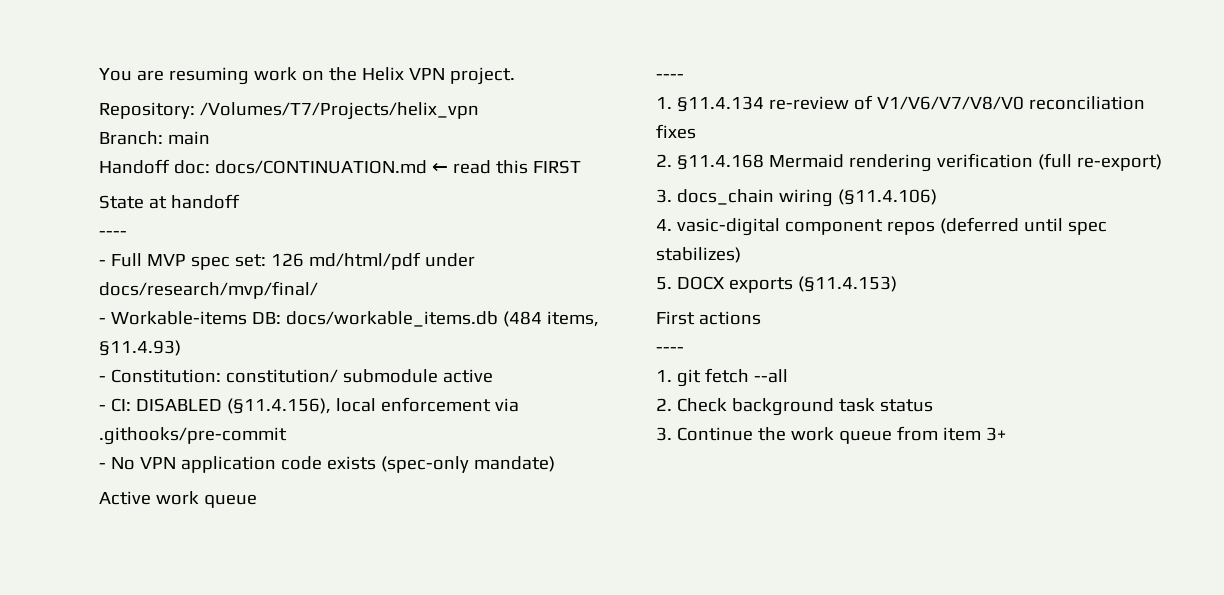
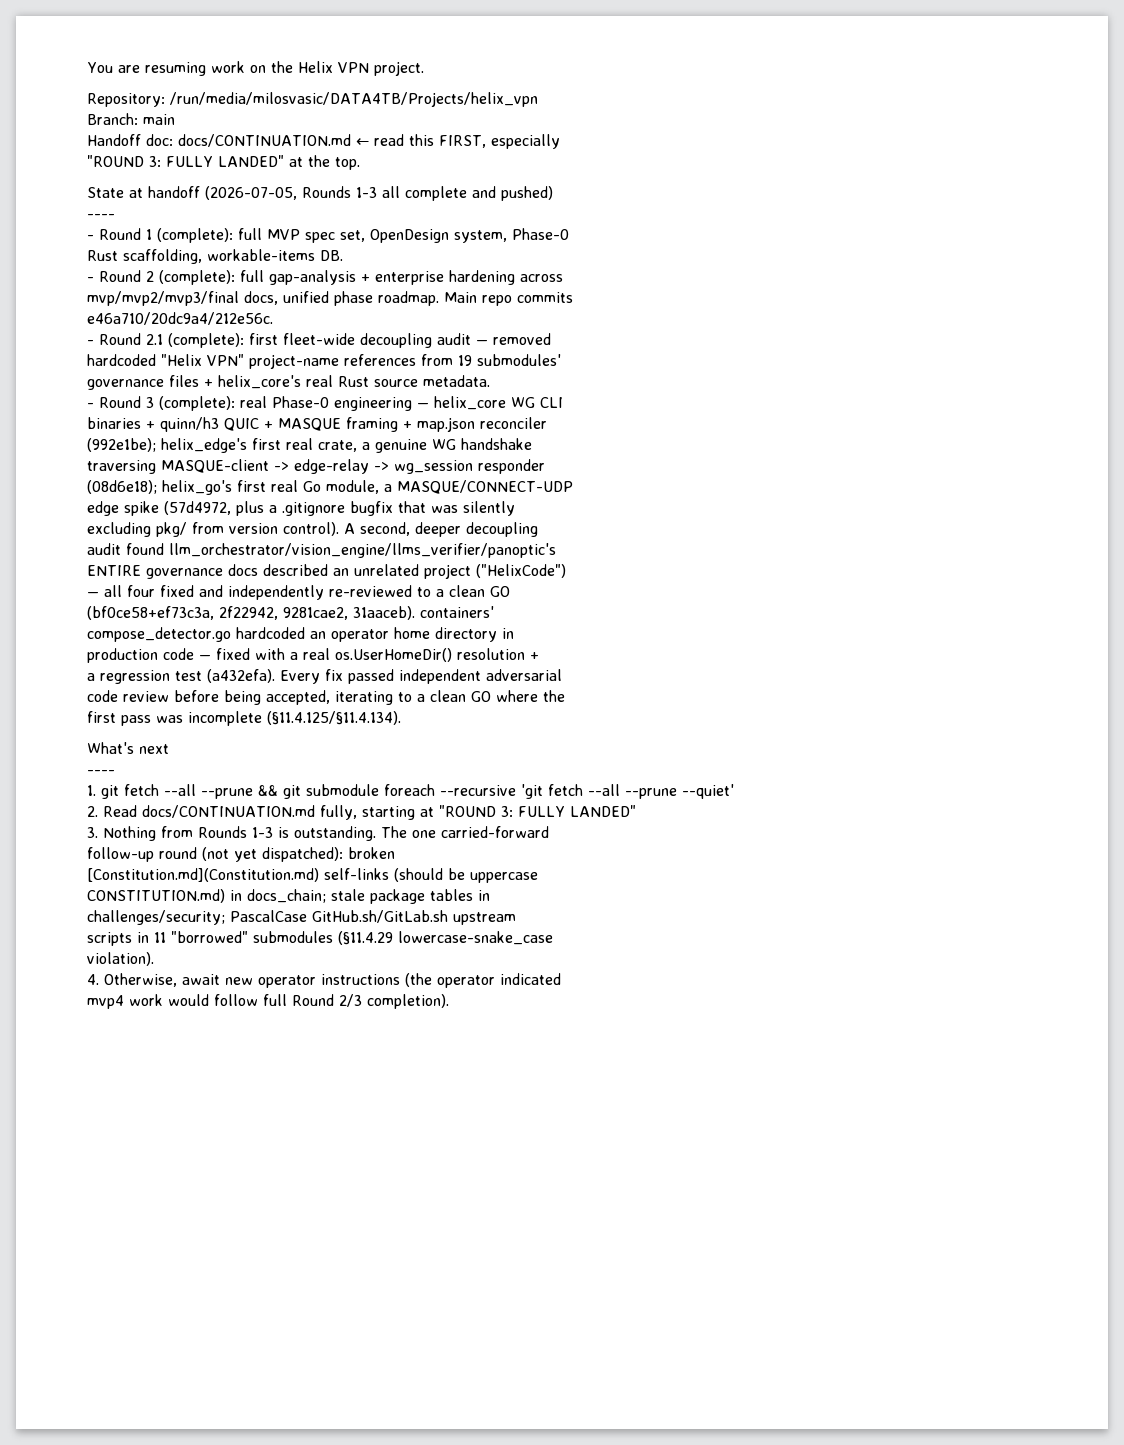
- Repository: /Volumes/T7/Projects/helix_vpn
+ Repository: /run/media/milosvasic/DATA4TB/Projects/helix_vpn
- Handoff doc: docs/CONTINUATION.md ← read this FIRST
- State at handoff
+ Handoff doc: docs/CONTINUATION.md ← read this FIRST, especially
+ "ROUND 3: FULLY LANDED" at the top.
+ State at handoff (2026-07-05, Rounds 1-3 all complete and pushed)
  ----
- - Full MVP spec set: 126 md/html/pdf under docs/research/mvp/final/
- - Workable-items DB: docs/workable_items.db (484 items, §11.4.93)
- - Constitution: constitution/ submodule active
- - CI: DISABLED (§11.4.156), local enforcement via .githooks/pre-commit
- - No VPN application code exists (spec-only mandate)
- Active work queue
- ----
- 1. §11.4.134 re-review of V1/V6/V7/V8/V0 reconciliation fixes
- 2. §11.4.168 Mermaid rendering verification (full re-export)
- 3. docs_chain wiring (§11.4.106)
- 4. vasic-digital component repos (deferred until spec stabilizes)
- 5. DOCX exports (§11.4.153)
- First actions
+ - Round 1 (complete): full MVP spec set, OpenDesign system, Phase-0
+ Rust scaffolding, workable-items DB.
+ - Round 2 (complete): full gap-analysis + enterprise hardening across
+ mvp/mvp2/mvp3/final docs, unified phase roadmap. Main repo commits
+ e46a710/20dc9a4/212e56c.
+ - Round 2.1 (complete): first fleet-wide decoupling audit — removed
+ hardcoded "Helix VPN" project-name references from 19 submodules'
+ governance files + helix_core's real Rust source metadata.
+ - Round 3 (complete): real Phase-0 engineering — helix_core WG CLI
+ binaries + quinn/h3 QUIC + MASQUE framing + map.json reconciler
+ (992e1be); helix_edge's first real crate, a genuine WG handshake
+ traversing MASQUE-client -> edge-relay -> wg_session responder
+ (08d6e18); helix_go's first real Go module, a MASQUE/CONNECT-UDP
+ edge spike (57d4972, plus a .gitignore bugfix that was silently
+ excluding pkg/ from version control). A second, deeper decoupling
+ audit found llm_orchestrator/vision_engine/llms_verifier/panoptic's
+ ENTIRE governance docs described an unrelated project ("HelixCode")
+ — all four fixed and independently re-reviewed to a clean GO
+ (bf0ce58+ef73c3a, 2f22942, 9281cae2, 31aaceb). containers'
+ compose_detector.go hardcoded an operator home directory in
+ production code — fixed with a real os.UserHomeDir() resolution +
+ a regression test (a432efa). Every fix passed independent adversarial
+ code review before being accepted, iterating to a clean GO where the
+ first pass was incomplete (§11.4.125/§11.4.134).
+ What's next
- 1. git fetch --all
- 2. Check background task status
- 3. Continue the work queue from item 3+
+ 1. git fetch --all --prune && git submodule foreach --recursive 'git fetch --all --prune --quiet'
+ 2. Read docs/CONTINUATION.md fully, starting at "ROUND 3: FULLY LANDED"
+ 3. Nothing from Rounds 1-3 is outstanding. The one carried-forward
+ follow-up round (not yet dispatched): broken
+ [Constitution.md](Constitution.md) self-links (should be uppercase
+ CONSTITUTION.md) in docs_chain; stale package tables in
+ challenges/security; PascalCase GitHub.sh/GitLab.sh upstream
+ scripts in 11 "borrowed" submodules (§11.4.29 lowercase-snake_case
+ violation).
+ 4. Otherwise, await new operator instructions (the operator indicated
+ mvp4 work would follow full Round 2/3 completion).

